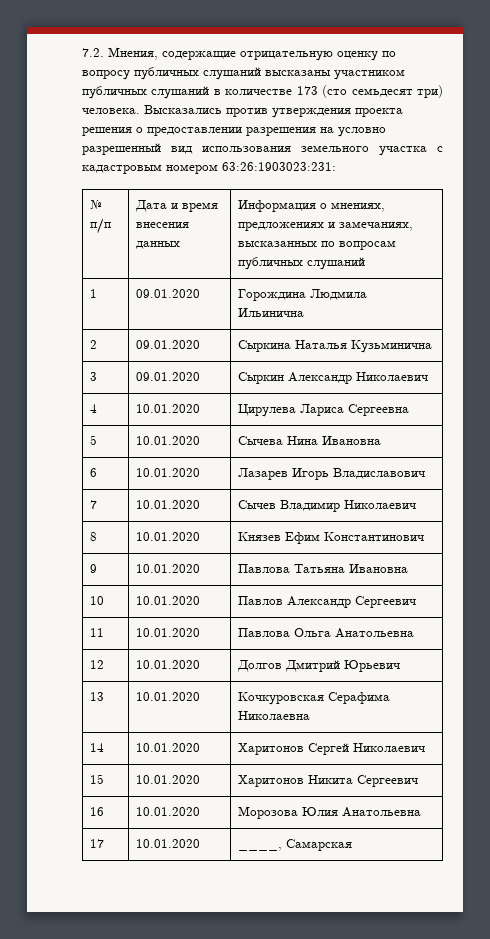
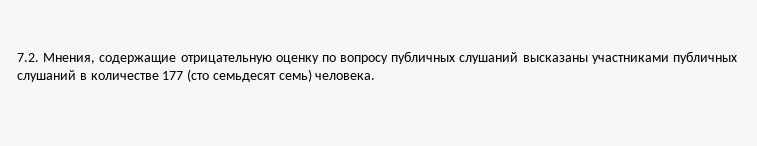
- 7.2. Мнения, содержащие отрицательную оценку по вопросу публичных слушаний высказаны участником публичных слушаний в количестве 173 (сто семьдесят три) человека. Высказались против утверждения проекта решения о предоставлении разрешения на условно разрешенный вид использования земельного участка с кадастровым номером 63:26:1903023:231:
- № п/п | Дата и время внесения данных | Информация о мнениях, предложениях и замечаниях, высказанных по вопросам публичных слушаний
- 1 | 09.01.2020 | Горождина Людмила Ильинична
- 2 | 09.01.2020 | Сыркина Наталья Кузьминична
- 3 | 09.01.2020 | Сыркин Александр Николаевич
- 4 | 10.01.2020 | Цирулева Лариса Сергеевна
- 5 | 10.01.2020 | Сычева Нина Ивановна
- 6 | 10.01.2020 | Лазарев Игорь Владиславович
- 7 | 10.01.2020 | Сычев Владимир Николаевич
- 8 | 10.01.2020 | Князев Ефим Константинович
- 9 | 10.01.2020 | Павлова Татьяна Ивановна
- 10 | 10.01.2020 | Павлов Александр Сергеевич
- 11 | 10.01.2020 | Павлова Ольга Анатольевна
- 12 | 10.01.2020 | Долгов Дмитрий Юрьевич
- 13 | 10.01.2020 | Кочкуровская Серафима Николаевна
- 14 | 10.01.2020 | Харитонов Сергей Николаевич
- 15 | 10.01.2020 | Харитонов Никита Сергеевич
- 16 | 10.01.2020 | Морозова Юлия Анатольевна
- 17 | 10.01.2020 | ____, Самарская
+ 7.2. Мнения, содержащие отрицательную оценку по вопросу публичных слушаний высказаны участниками публичных слушаний в количестве 177 (сто семьдесят семь) человека.

